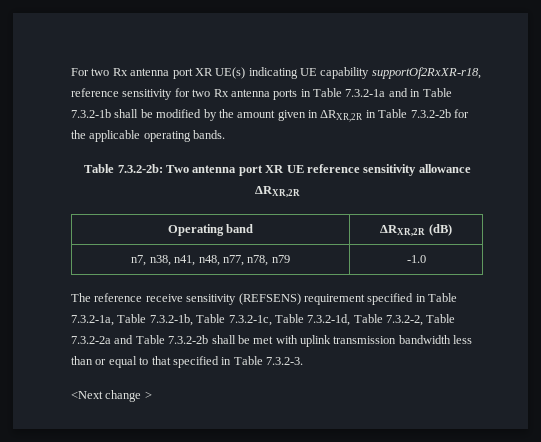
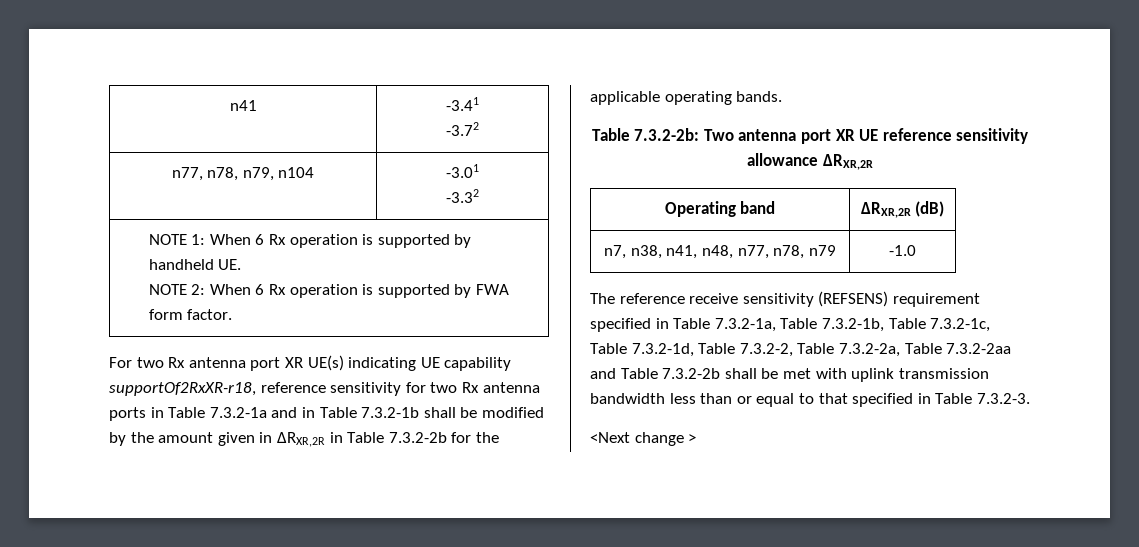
+ n41 | -3.41
+ -3.72
+ n77, n78, n79, n104 | -3.01
+ -3.32
+ NOTE 1: When 6 Rx operation is supported by handheld UE.
+ NOTE 2: When 6 Rx operation is supported by FWA form factor.
- The reference receive sensitivity (REFSENS) requirement specified in Table 7.3.2-1a, Table 7.3.2-1b, Table 7.3.2-1c, Table 7.3.2-1d, Table 7.3.2-2, Table 7.3.2-2a and Table 7.3.2-2b shall be met with uplink transmission bandwidth less than or equal to that specified in Table 7.3.2-3.
+ The reference receive sensitivity (REFSENS) requirement specified in Table 7.3.2-1a, Table 7.3.2-1b, Table 7.3.2-1c, Table 7.3.2-1d, Table 7.3.2-2, Table 7.3.2-2a, Table 7.3.2-2aa and Table 7.3.2-2b shall be met with uplink transmission bandwidth less than or equal to that specified in Table 7.3.2-3.

